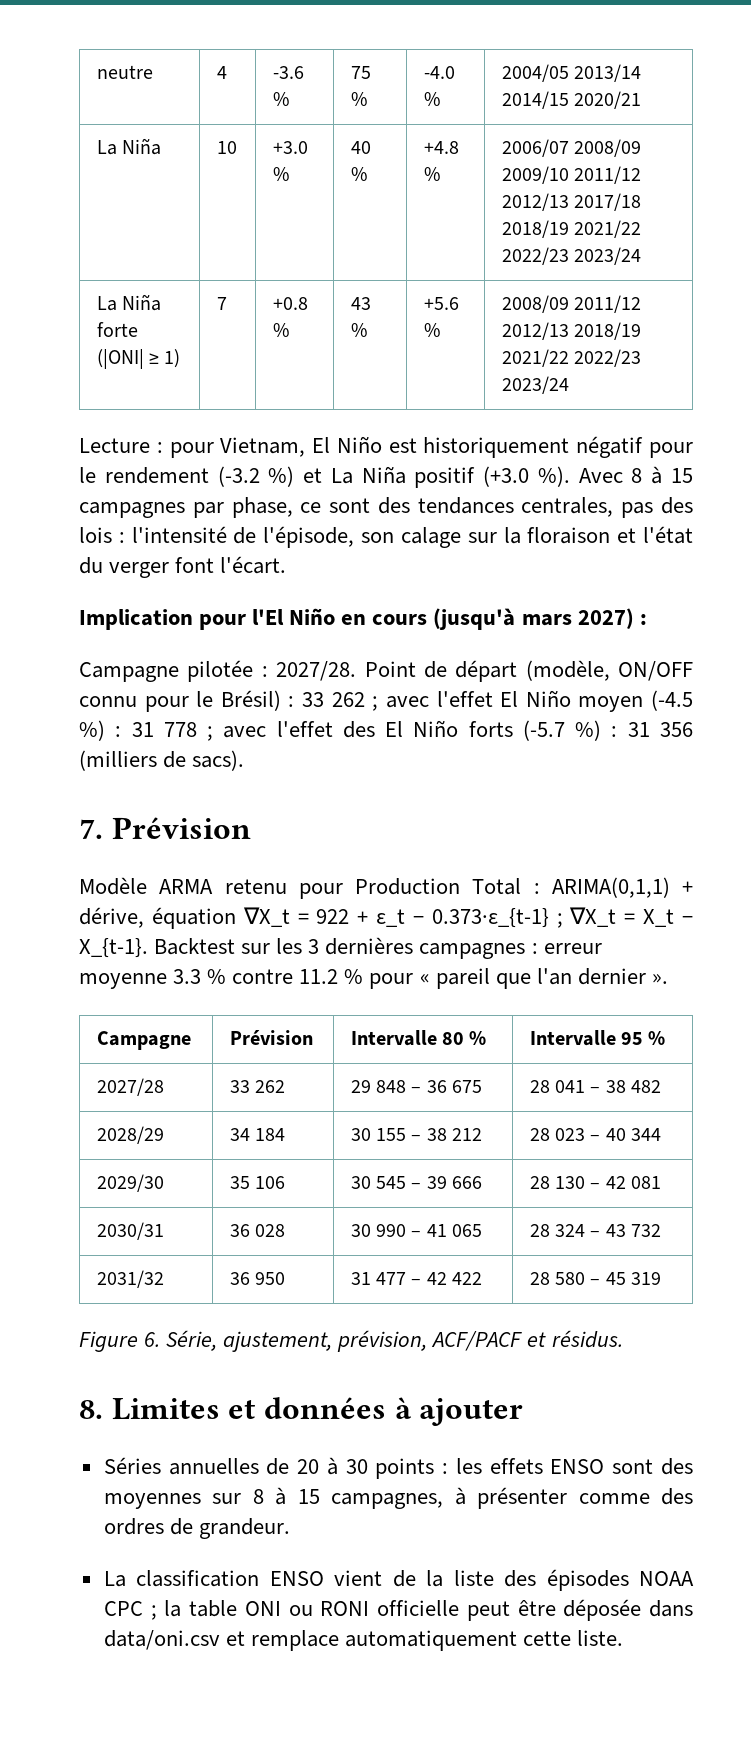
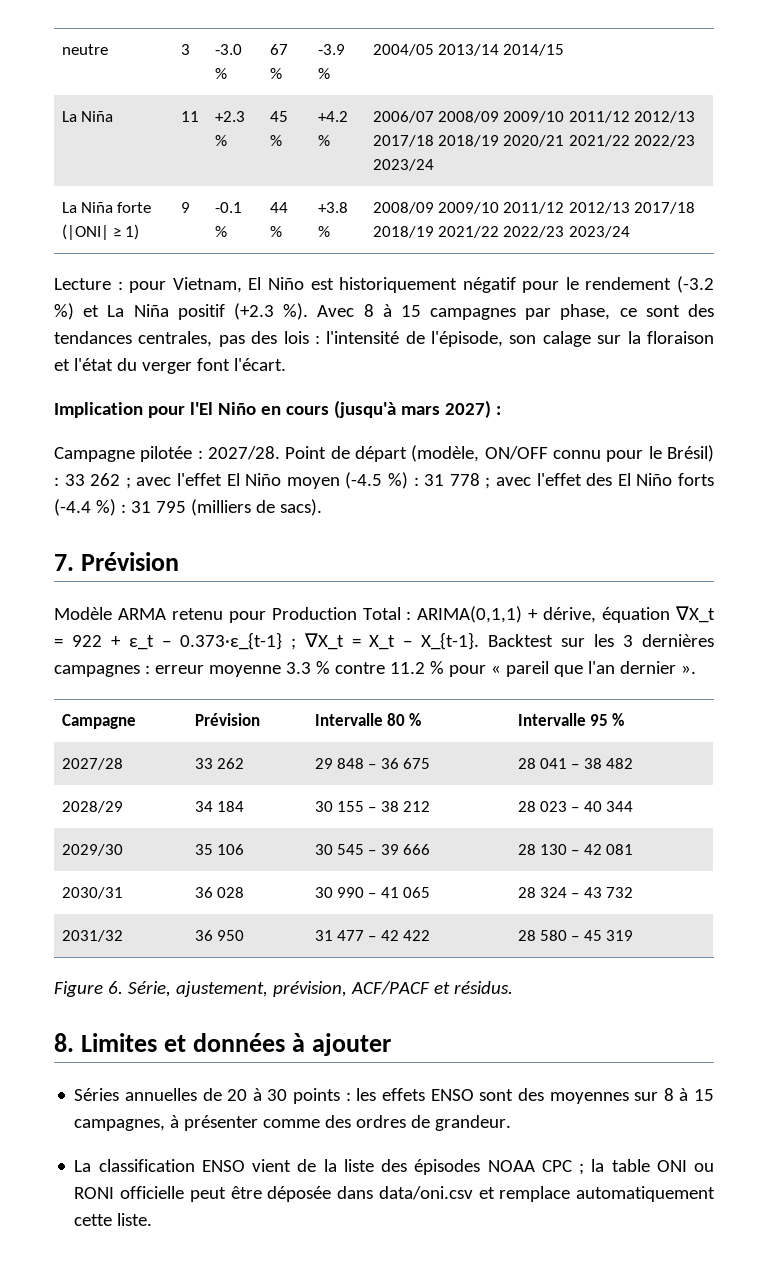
- neutre | 4 | -3.6 % | 75 % | -4.0 % | 2004/05 2013/14 2014/15 2020/21
+ neutre | 3 | -3.0 % | 67 % | -3.9 % | 2004/05 2013/14 2014/15
- La Niña | 10 | +3.0 % | 40 % | +4.8 % | 2006/07 2008/09 2009/10 2011/12 2012/13 2017/18 2018/19 2021/22 2022/23 2023/24
+ La Niña | 11 | +2.3 % | 45 % | +4.2 % | 2006/07 2008/09 2009/10 2011/12 2012/13 2017/18 2018/19 2020/21 2021/22 2022/23 2023/24
- La Niña forte (|ONI| ≥ 1) | 7 | +0.8 % | 43 % | +5.6 % | 2008/09 2011/12 2012/13 2018/19 2021/22 2022/23 2023/24
+ La Niña forte (|ONI| ≥ 1) | 9 | -0.1 % | 44 % | +3.8 % | 2008/09 2009/10 2011/12 2012/13 2017/18 2018/19 2021/22 2022/23 2023/24
- Lecture : pour Vietnam, El Niño est historiquement négatif pour le rendement (-3.2 %) et La Niña positif (+3.0 %).
+ Lecture : pour Vietnam, El Niño est historiquement négatif pour le rendement (-3.2 %) et La Niña positif (+2.3 %).
- Point de départ (modèle, ON/OFF connu pour le Brésil) : 33 262 ; avec l'effet El Niño moyen (-4.5 %) : 31 778 ; avec l'effet des El Niño forts (-5.7 %) : 31 356 (milliers de sacs).
+ Point de départ (modèle, ON/OFF connu pour le Brésil) : 33 262 ; avec l'effet El Niño moyen (-4.5 %) : 31 778 ; avec l'effet des El Niño forts (-4.4 %) : 31 795 (milliers de sacs).

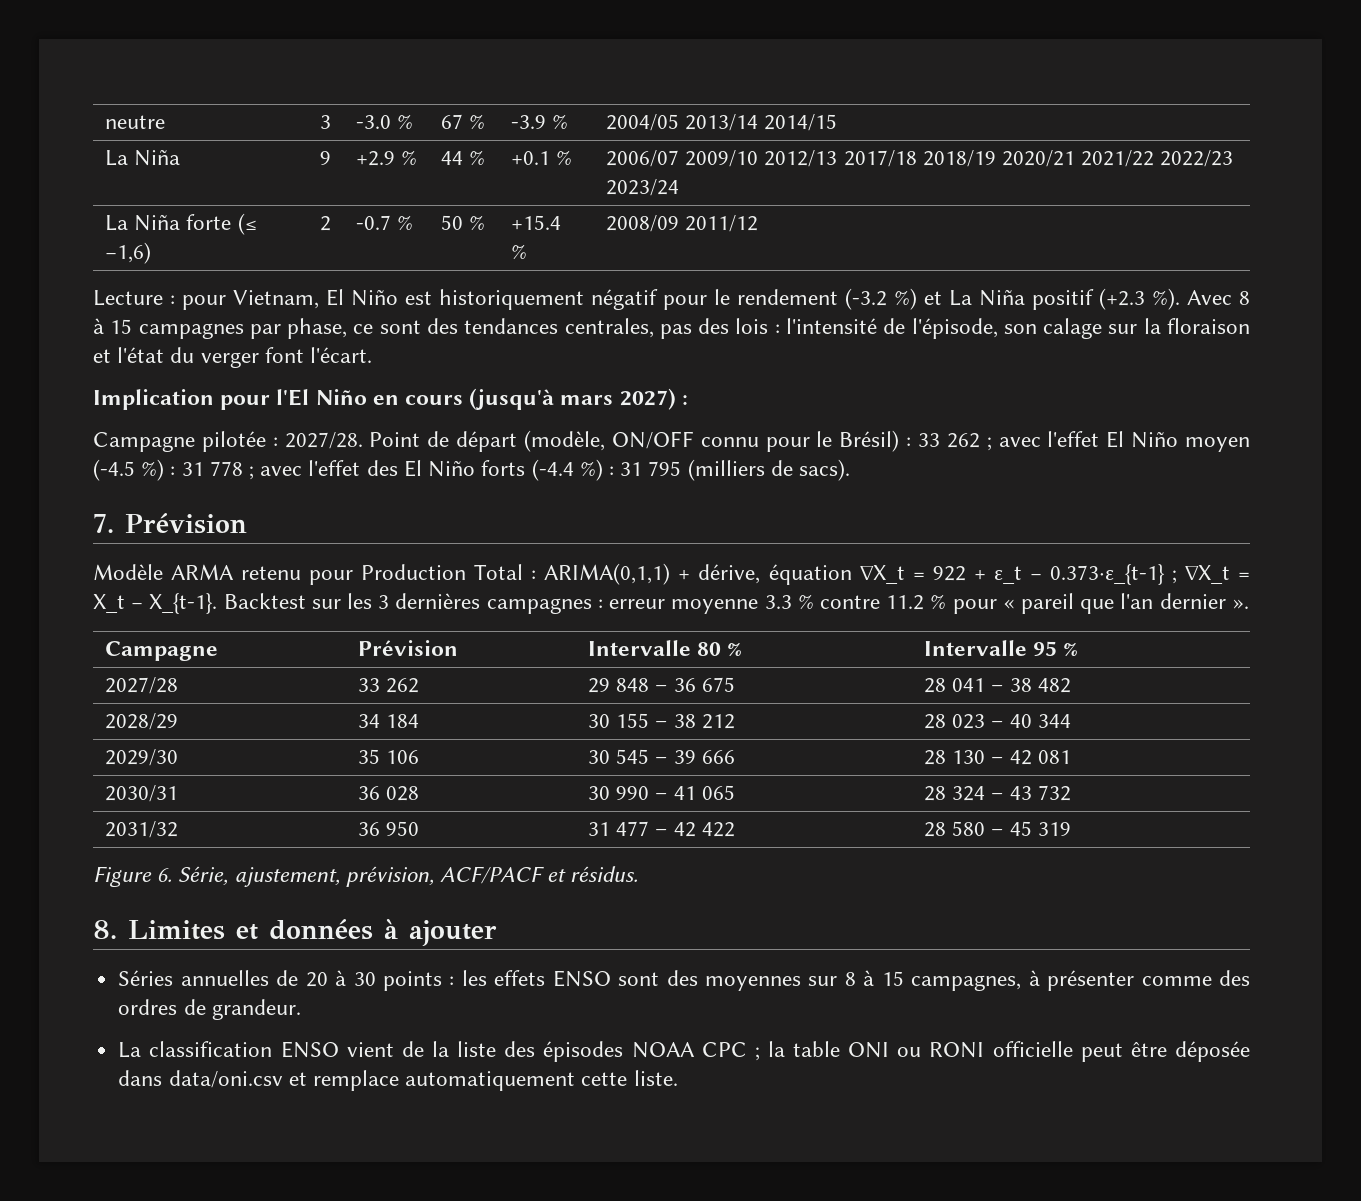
- La Niña | 11 | +2.3 % | 45 % | +4.2 % | 2006/07 2008/09 2009/10 2011/12 2012/13 2017/18 2018/19 2020/21 2021/22 2022/23 2023/24
+ La Niña | 9 | +2.9 % | 44 % | +0.1 % | 2006/07 2009/10 2012/13 2017/18 2018/19 2020/21 2021/22 2022/23 2023/24
- La Niña forte (|ONI| ≥ 1) | 9 | -0.1 % | 44 % | +3.8 % | 2008/09 2009/10 2011/12 2012/13 2017/18 2018/19 2021/22 2022/23 2023/24
+ La Niña forte (≤ −1,6) | 2 | -0.7 % | 50 % | +15.4 % | 2008/09 2011/12

